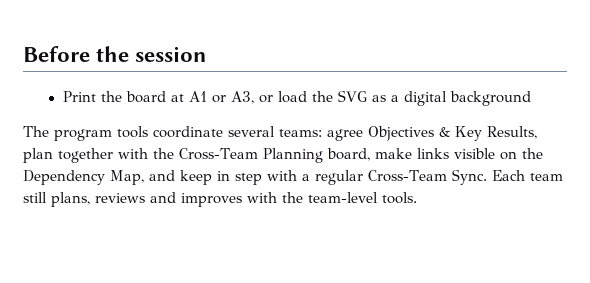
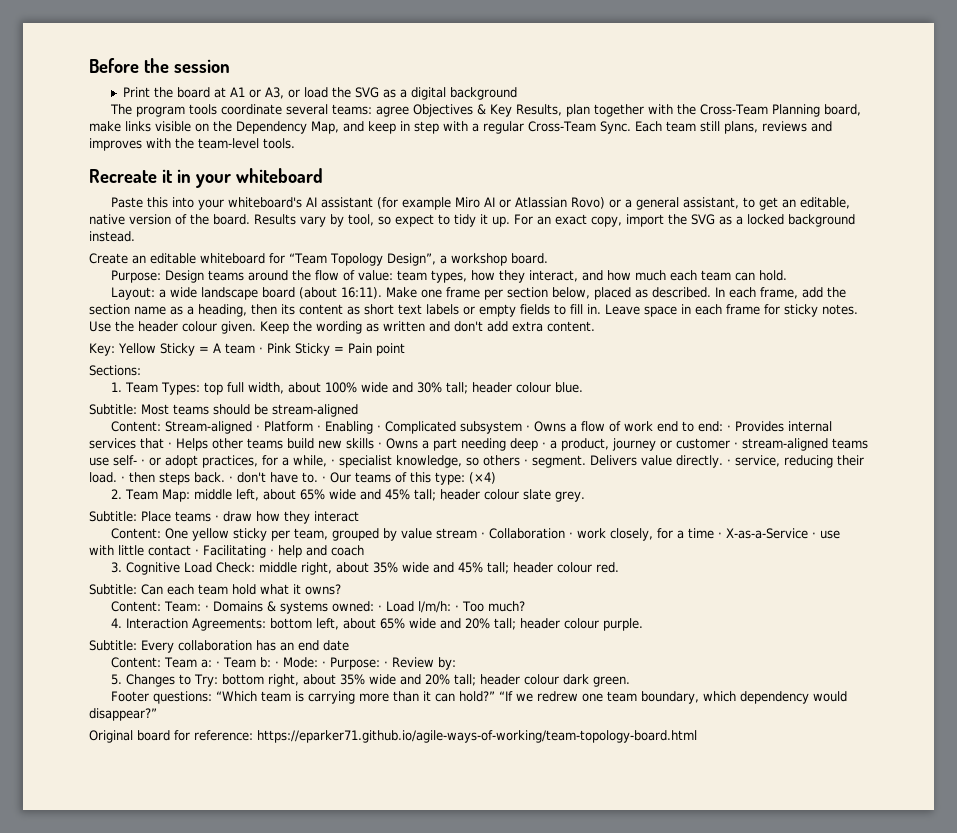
+ Recreate it in your whiteboard
+ Paste this into your whiteboard's AI assistant (for example Miro AI or Atlassian Rovo) or a general assistant, to get an editable, native version of the board. Results vary by tool, so expect to tidy it up. For an exact copy, import the SVG as a locked background instead.
+ Create an editable whiteboard for “Team Topology Design”, a workshop board.
+ Purpose: Design teams around the flow of value: team types, how they interact, and how much each team can hold.
+ Layout: a wide landscape board (about 16:11). Make one frame per section below, placed as described. In each frame, add the section name as a heading, then its content as short text labels or empty fields to fill in. Leave space in each frame for sticky notes. Use the header colour given. Keep the wording as written and don't add extra content.
+ Key: Yellow Sticky = A team · Pink Sticky = Pain point
+ Sections:
+ 1. Team Types: top full width, about 100% wide and 30% tall; header colour blue.
+ Subtitle: Most teams should be stream-aligned
+ Content: Stream-aligned · Platform · Enabling · Complicated subsystem · Owns a flow of work end to end: · Provides internal services that · Helps other teams build new skills · Owns a part needing deep · a product, journey or customer · stream-aligned teams use self- · or adopt practices, for a while, · specialist knowledge, so others · segment. Delivers value directly. · service, reducing their load. · then steps back. · don't have to. · Our teams of this type: (×4)
+ 2. Team Map: middle left, about 65% wide and 45% tall; header colour slate grey.
+ Subtitle: Place teams · draw how they interact
+ Content: One yellow sticky per team, grouped by value stream · Collaboration · work closely, for a time · X-as-a-Service · use with little contact · Facilitating · help and coach
+ 3. Cognitive Load Check: middle right, about 35% wide and 45% tall; header colour red.
+ Subtitle: Can each team hold what it owns?
+ Content: Team: · Domains & systems owned: · Load l/m/h: · Too much?
+ 4. Interaction Agreements: bottom left, about 65% wide and 20% tall; header colour purple.
+ Subtitle: Every collaboration has an end date
+ Content: Team a: · Team b: · Mode: · Purpose: · Review by:
+ 5. Changes to Try: bottom right, about 35% wide and 20% tall; header colour dark green.
+ Footer questions: “Which team is carrying more than it can hold?” “If we redrew one team boundary, which dependency would disappear?”
+ Original board for reference: https://eparker71.github.io/agile-ways-of-working/team-topology-board.html

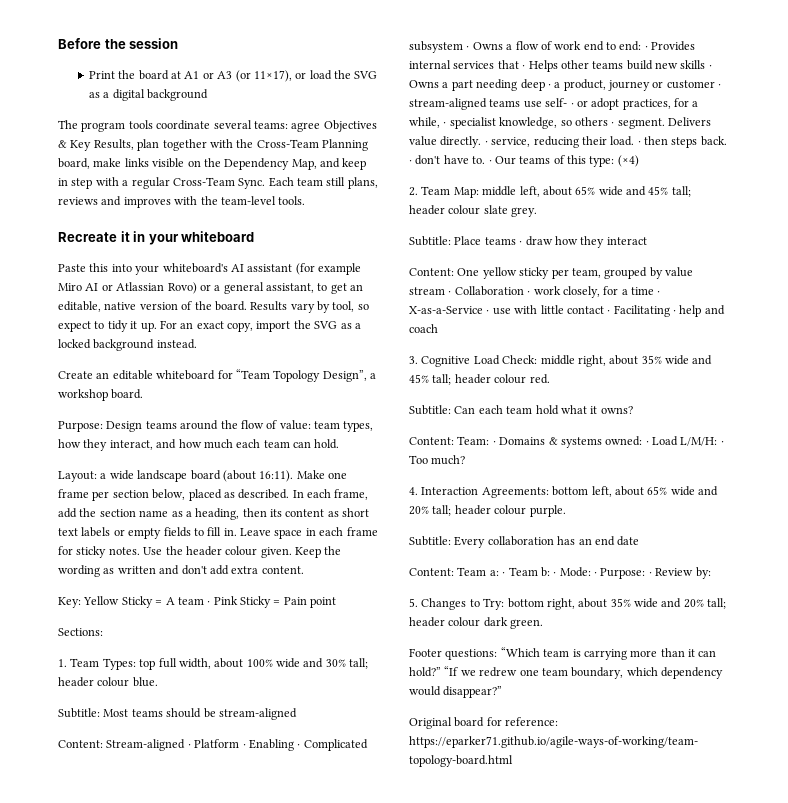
- Print the board at A1 or A3, or load the SVG as a digital background
+ Print the board at A1 or A3 (or 11×17), or load the SVG as a digital background
- Content: Team: · Domains & systems owned: · Load l/m/h: · Too much?
+ Content: Team: · Domains & systems owned: · Load L/M/H: · Too much?

